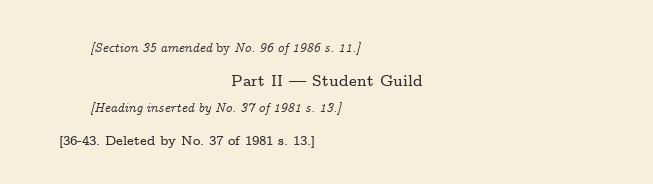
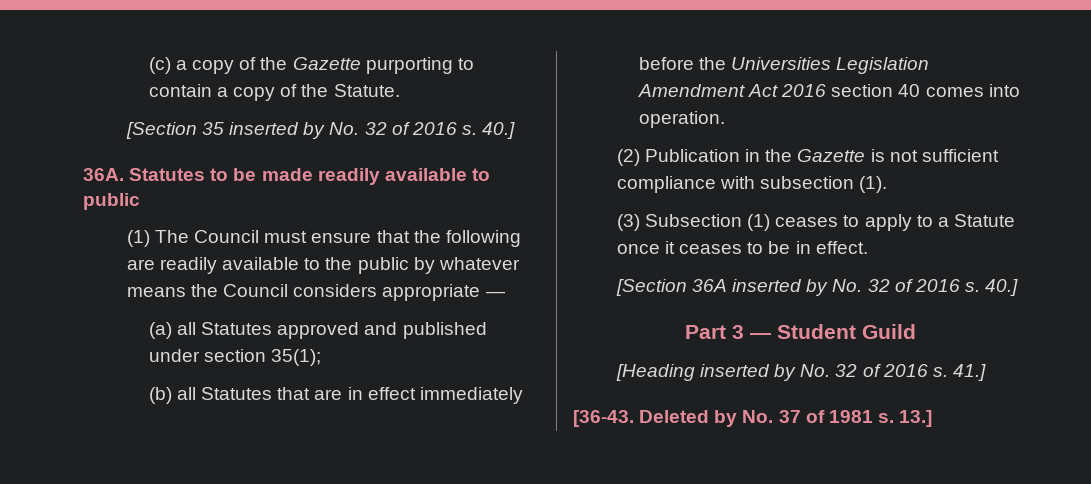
+ (c) a copy of the Gazette purporting to contain a copy of the Statute.
- [Section 35 amended by No. 96 of 1986 s. 11.]
+ [Section 35 inserted by No. 32 of 2016 s. 40.]
+ 36A. Statutes to be made readily available to public
+ (1) The Council must ensure that the following are readily available to the public by whatever means the Council considers appropriate —
+ (a) all Statutes approved and published under section 35(1);
+ (b) all Statutes that are in effect immediately before the Universities Legislation Amendment Act 2016 section 40 comes into operation.
+ (2) Publication in the Gazette is not sufficient compliance with subsection (1).
+ (3) Subsection (1) ceases to apply to a Statute once it ceases to be in effect.
+ [Section 36A inserted by No. 32 of 2016 s. 40.]
- Part II — Student Guild
+ Part 3 — Student Guild
- [Heading inserted by No. 37 of 1981 s. 13.]
+ [Heading inserted by No. 32 of 2016 s. 41.]

